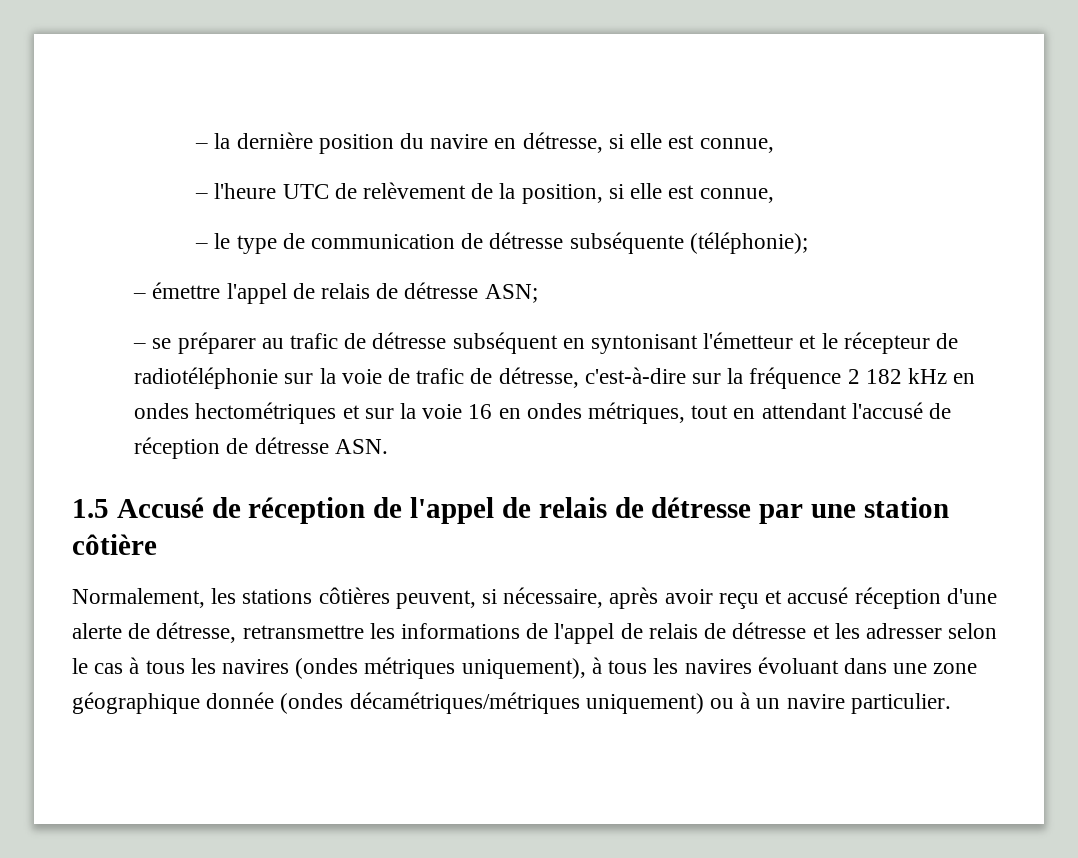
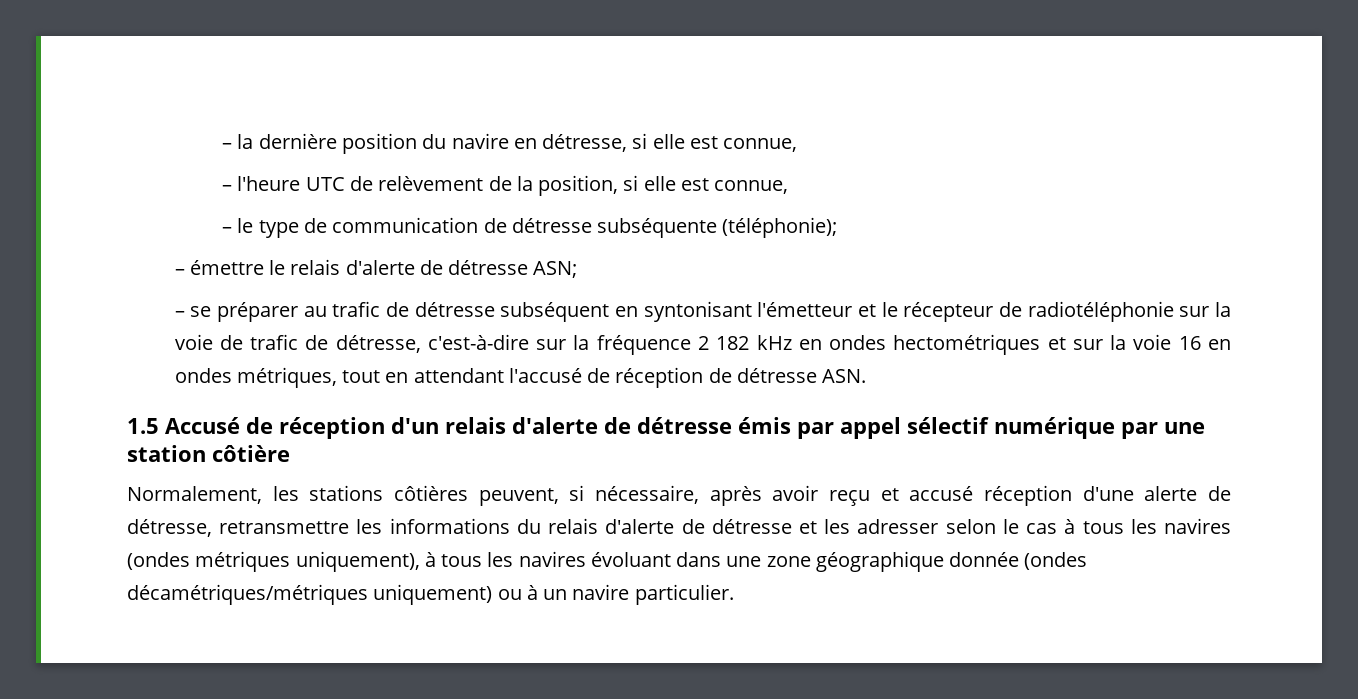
- – émettre l'appel de relais de détresse ASN;
+ – émettre le relais d'alerte de détresse ASN;
- 1.5 Accusé de réception de l'appel de relais de détresse par une station côtière
+ 1.5 Accusé de réception d'un relais d'alerte de détresse émis par appel sélectif numérique par une station côtière
- Normalement, les stations côtières peuvent, si nécessaire, après avoir reçu et accusé réception d'une alerte de détresse, retransmettre les informations de l'appel de relais de détresse et les adresser selon le cas à tous les navires (ondes métriques uniquement), à tous les navires évoluant dans une zone géographique donnée (ondes décamétriques/métriques uniquement) ou à un navire particulier.
+ Normalement, les stations côtières peuvent, si nécessaire, après avoir reçu et accusé réception d'une alerte de détresse, retransmettre les informations du relais d'alerte de détresse et les adresser selon le cas à tous les navires (ondes métriques uniquement), à tous les navires évoluant dans une zone géographique donnée (ondes décamétriques/métriques uniquement) ou à un navire particulier.

